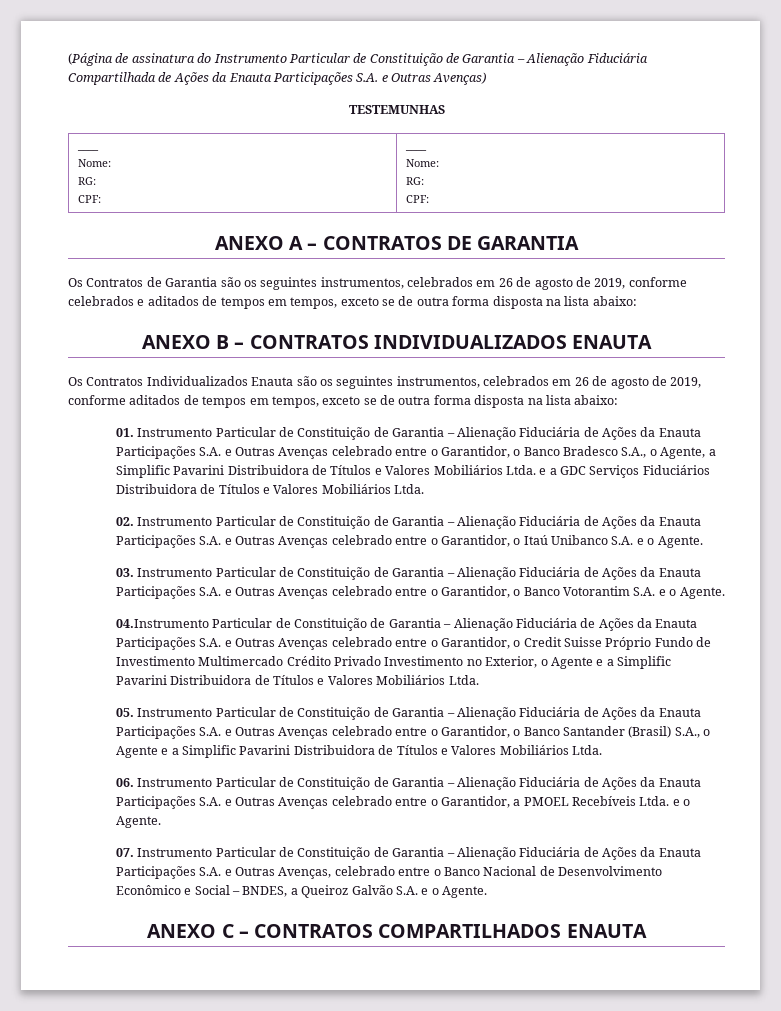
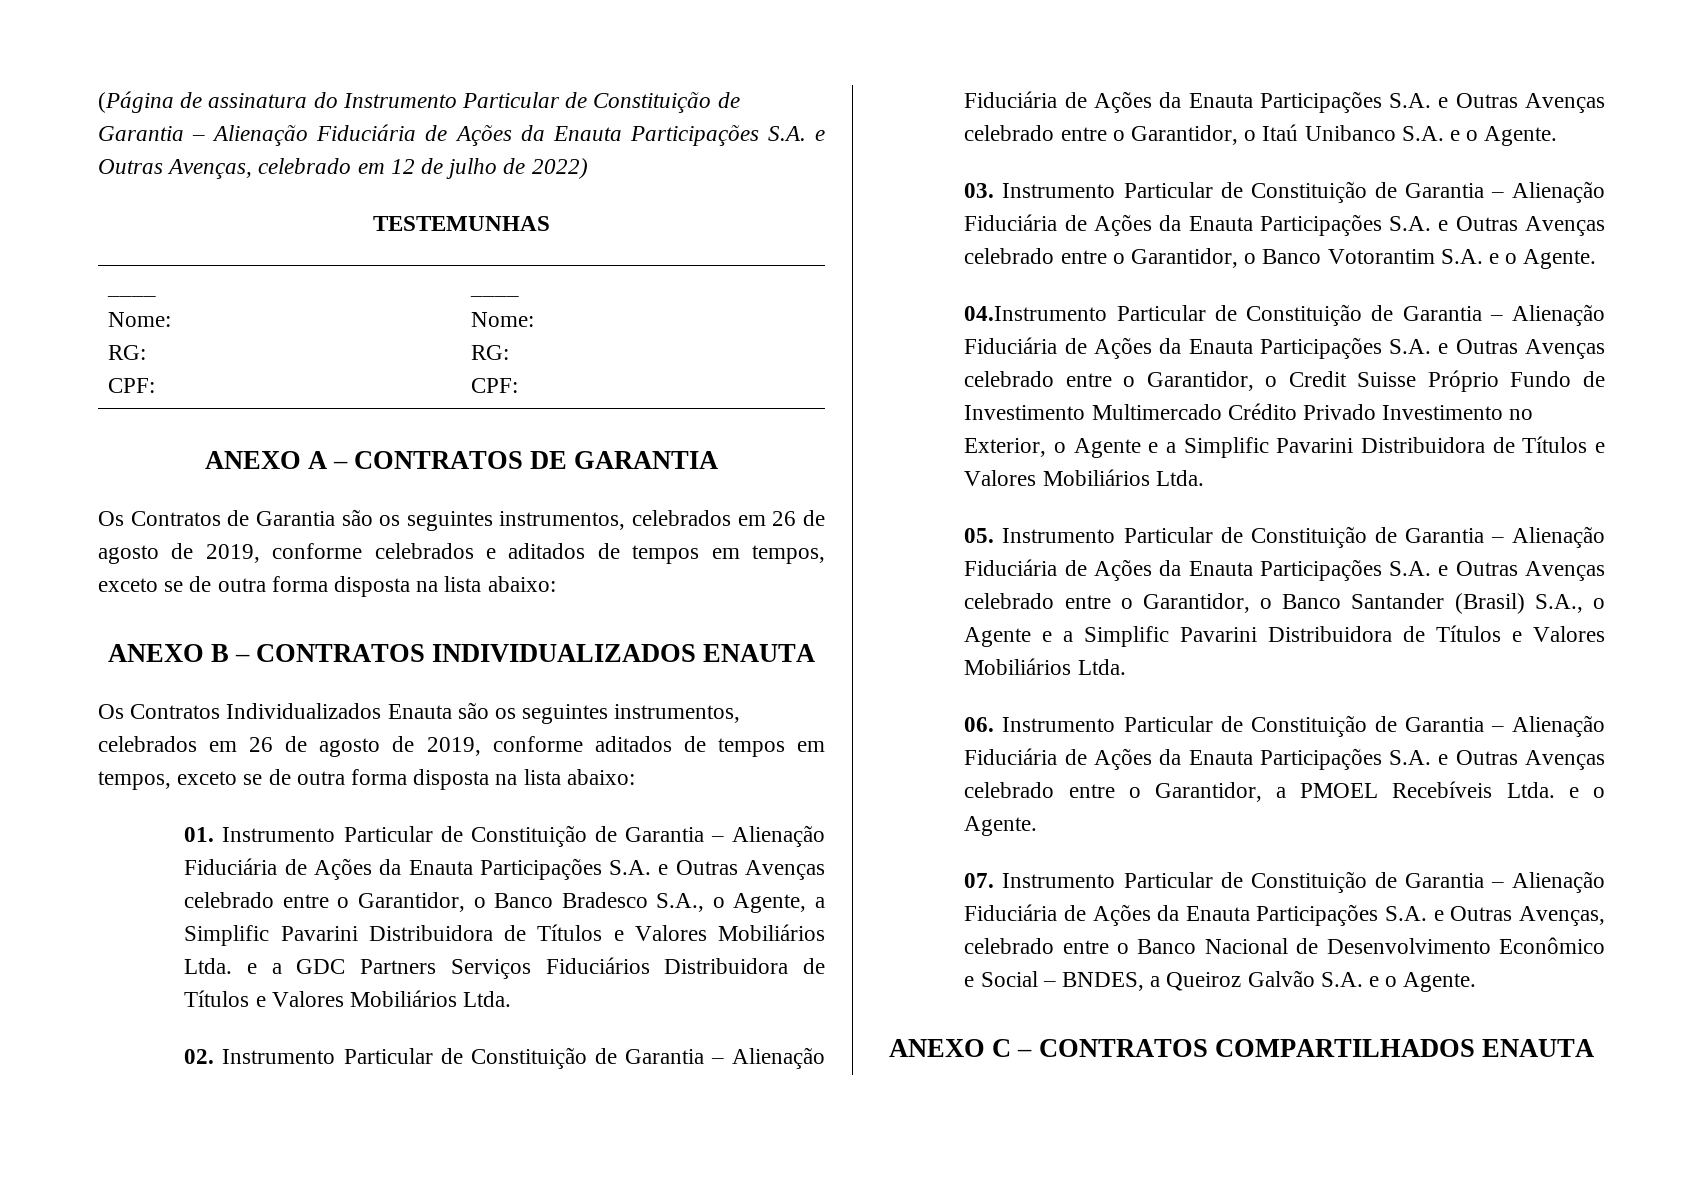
- (Página de assinatura do Instrumento Particular de Constituição de Garantia – Alienação Fiduciária Compartilhada de Ações da Enauta Participações S.A. e Outras Avenças)
+ (Página de assinatura do Instrumento Particular de Constituição de Garantia – Alienação Fiduciária de Ações da Enauta Participações S.A. e Outras Avenças, celebrado em 12 de julho de 2022)
- 01. Instrumento Particular de Constituição de Garantia – Alienação Fiduciária de Ações da Enauta Participações S.A. e Outras Avenças celebrado entre o Garantidor, o Banco Bradesco S.A., o Agente, a Simplific Pavarini Distribuidora de Títulos e Valores Mobiliários Ltda. e a GDC Serviços Fiduciários Distribuidora de Títulos e Valores Mobiliários Ltda.
+ 01. Instrumento Particular de Constituição de Garantia – Alienação Fiduciária de Ações da Enauta Participações S.A. e Outras Avenças celebrado entre o Garantidor, o Banco Bradesco S.A., o Agente, a Simplific Pavarini Distribuidora de Títulos e Valores Mobiliários Ltda. e a GDC Partners Serviços Fiduciários Distribuidora de Títulos e Valores Mobiliários Ltda.

